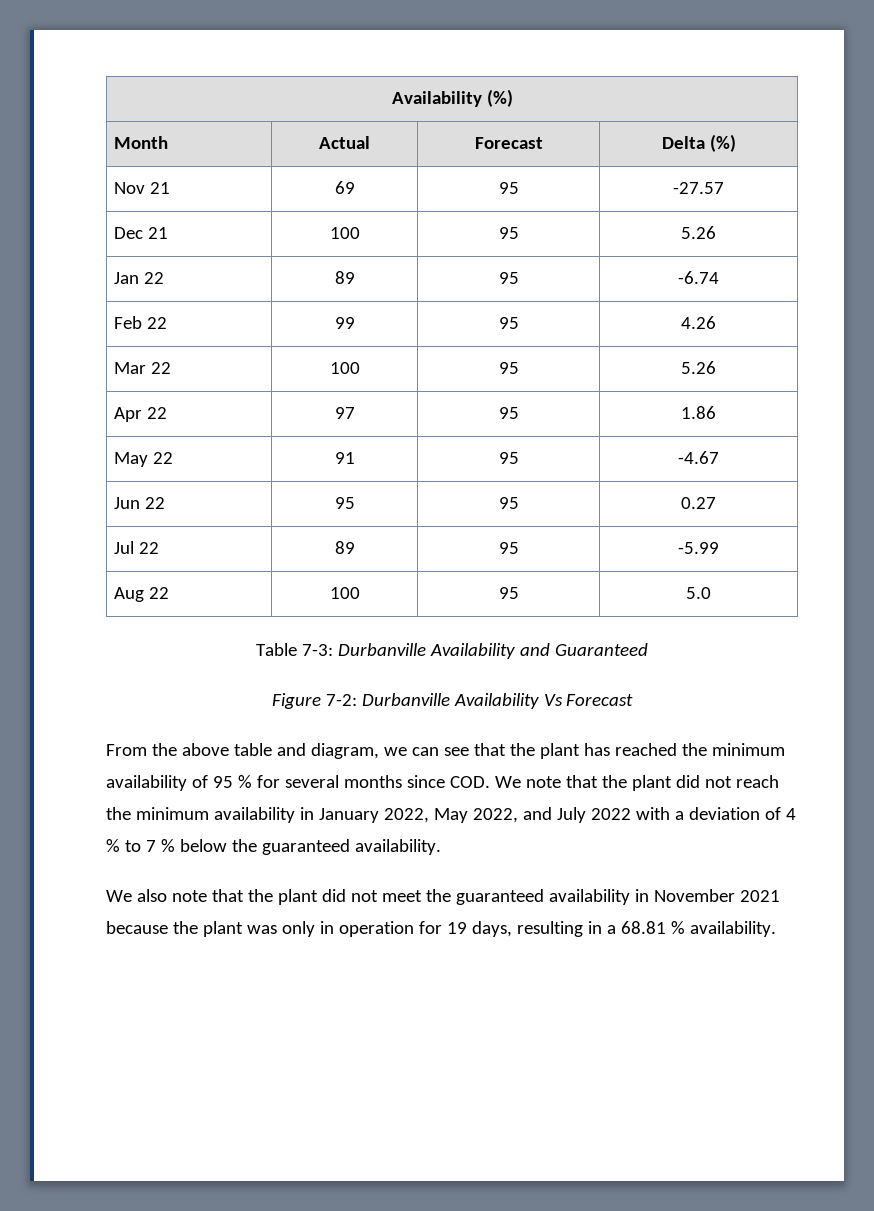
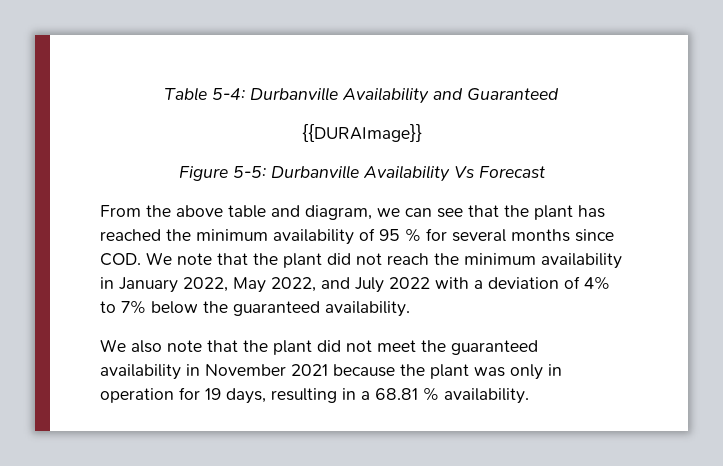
- Availability (%)
- Month | Actual | Forecast | Delta (%)
- Nov 21 | 69 | 95 | -27.57
- Dec 21 | 100 | 95 | 5.26
- Jan 22 | 89 | 95 | -6.74
- Feb 22 | 99 | 95 | 4.26
- Mar 22 | 100 | 95 | 5.26
- Apr 22 | 97 | 95 | 1.86
- May 22 | 91 | 95 | -4.67
- Jun 22 | 95 | 95 | 0.27
- Jul 22 | 89 | 95 | -5.99
- Aug 22 | 100 | 95 | 5.0
- Table 7-3: Durbanville Availability and Guaranteed
+ Table 5-4: Durbanville Availability and Guaranteed
+ {{DURAImage}}
- Figure 7-2: Durbanville Availability Vs Forecast
+ Figure 5-5: Durbanville Availability Vs Forecast
- From the above table and diagram, we can see that the plant has reached the minimum availability of 95 % for several months since COD. We note that the plant did not reach the minimum availability in January 2022, May 2022, and July 2022 with a deviation of 4 % to 7 % below the guaranteed availability.
+ From the above table and diagram, we can see that the plant has reached the minimum availability of 95 % for several months since COD. We note that the plant did not reach the minimum availability in January 2022, May 2022, and July 2022 with a deviation of 4% to 7% below the guaranteed availability.

